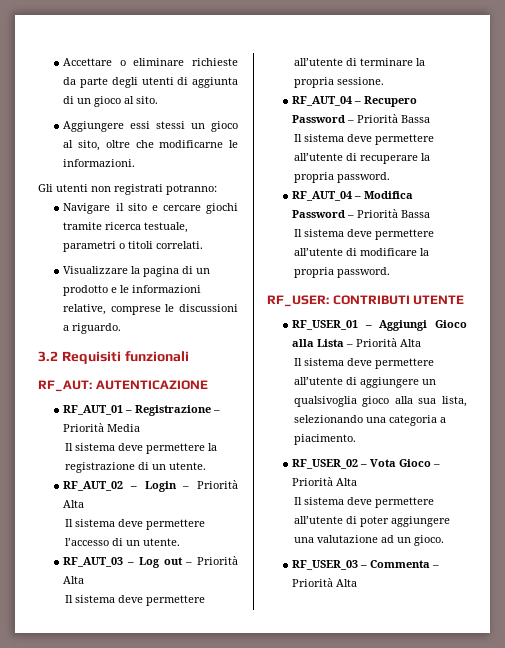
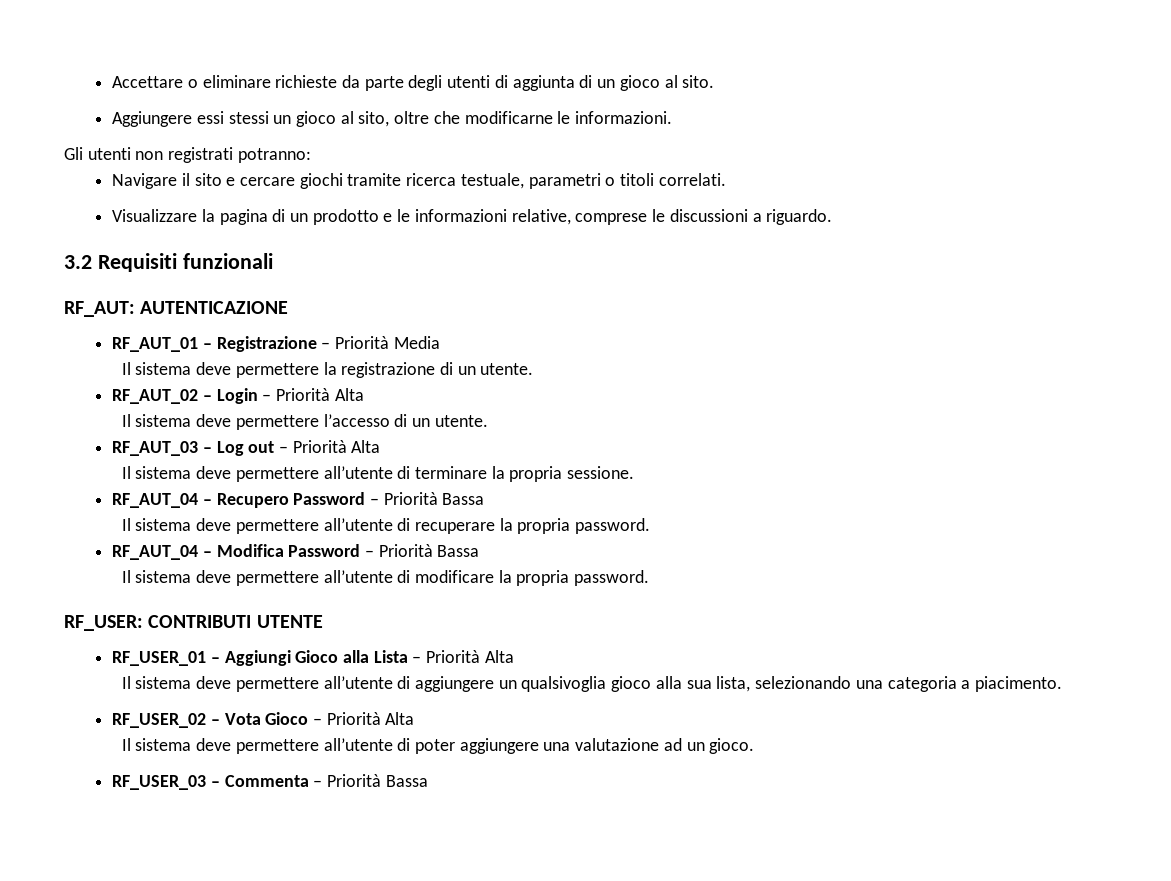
- RF_USER_03 – Commenta – Priorità Alta
+ RF_USER_03 – Commenta – Priorità Bassa

